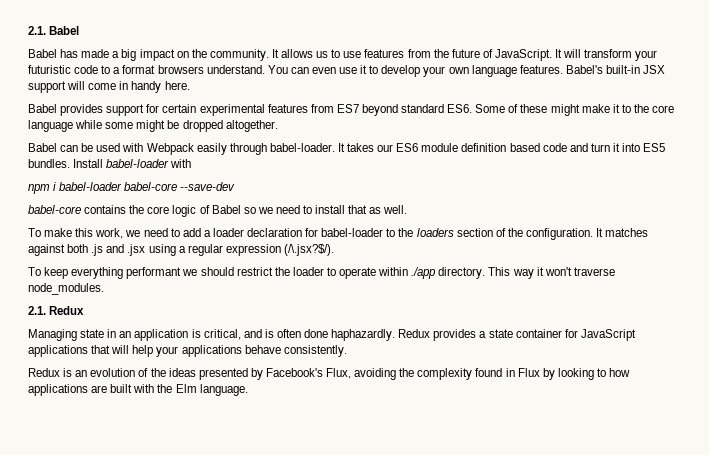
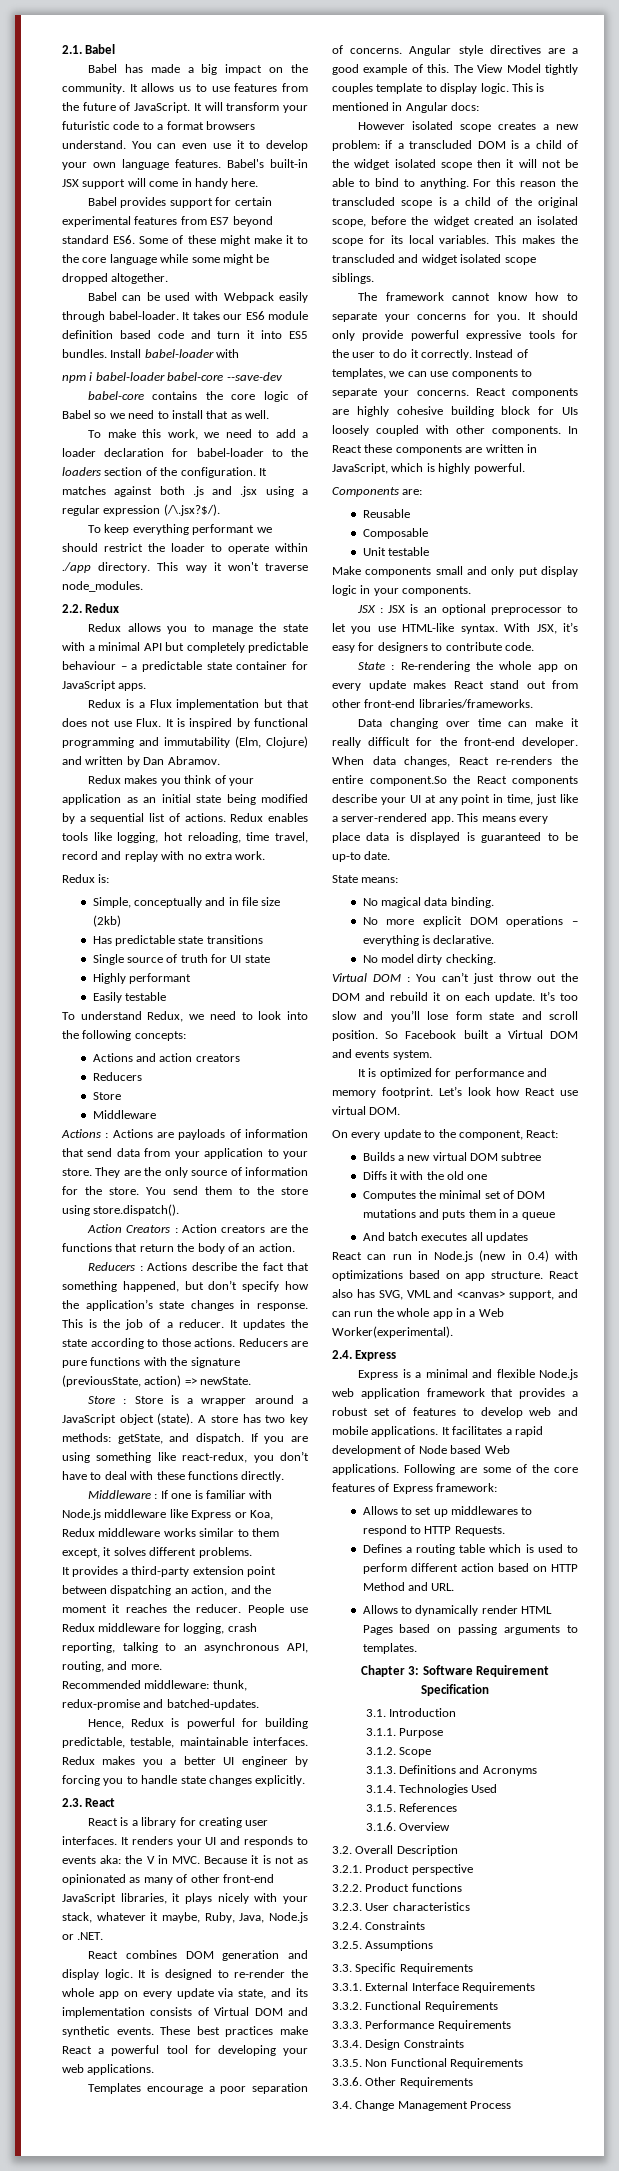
- 2.1. Redux
+ 2.2. Redux
- Managing state in an application is critical, and is often done haphazardly. Redux provides a state container for JavaScript applications that will help your applications behave consistently.
- Redux is an evolution of the ideas presented by Facebook's Flux, avoiding the complexity found in Flux by looking to how applications are built with the Elm language.
+ Redux allows you to manage the state with a minimal API but completely predictable behaviour – a predictable state container for JavaScript apps.
+ Redux is a Flux implementation but that does not use Flux. It is inspired by functional programming and immutability (Elm, Clojure) and written by Dan Abramov.
+ Redux makes you think of your application as an initial state being modified by a sequential list of actions. Redux enables tools like logging, hot reloading, time travel, record and replay with no extra work.
+ Redux is:
+ Simple, conceptually and in file size (2kb)
+ Has predictable state transitions
+ Single source of truth for UI state
+ Highly performant
+ Easily testable
+ To understand Redux, we need to look into the following concepts:
+ Actions and action creators
+ Reducers
+ Store
+ Middleware
+ Actions : Actions are payloads of information that send data from your application to your store. They are the only source of information for the store. You send them to the store using store.dispatch().
+ Action Creators : Action creators are the functions that return the body of an action.
+ Reducers : Actions describe the fact that something happened, but don’t specify how the application’s state changes in response. This is the job of a reducer. It updates the state according to those actions. Reducers are pure functions with the signature (previousState, action) => newState.
+ Store : Store is a wrapper around a JavaScript object (state). A store has two key methods: getState, and dispatch. If you are using something like react-redux, you don’t have to deal with these functions directly.
+ Middleware : If one is familiar with Node.js middleware like Express or Koa, Redux middleware works similar to them except, it solves different problems.
+ It provides a third-party extension point between dispatching an action, and the moment it reaches the reducer. People use Redux middleware for logging, crash reporting, talking to an asynchronous API, routing, and more.
+ Recommended middleware: thunk, redux-promise and batched-updates.
+ Hence, Redux is powerful for building predictable, testable, maintainable interfaces. Redux makes you a better UI engineer by forcing you to handle state changes explicitly.
+ 2.3. React
+ React is a library for creating user interfaces. It renders your UI and responds to events aka: the V in MVC. Because it is not as opinionated as many of other front-end JavaScript libraries, it plays nicely with your stack, whatever it maybe, Ruby, Java, Node.js or .NET.
+ React combines DOM generation and display logic. It is designed to re-render the whole app on every update via state, and its implementation consists of Virtual DOM and synthetic events. These best practices make React a powerful tool for developing your web applications.
+ Templates encourage a poor separation of concerns. Angular style directives are a good example of this. The View Model tightly couples template to display logic. This is mentioned in Angular docs:
+ However isolated scope creates a new problem: if a transcluded DOM is a child of the widget isolated scope then it will not be able to bind to anything. For this reason the transcluded scope is a child of the original scope, before the widget created an isolated scope for its local variables. This makes the transcluded and widget isolated scope siblings.
+ The framework cannot know how to separate your concerns for you. It should only provide powerful expressive tools for the user to do it correctly. Instead of templates, we can use components to separate your concerns. React components are highly cohesive building block for UIs loosely coupled with other components. In React these components are written in JavaScript, which is highly powerful.
+ Components are:
+ Reusable
+ Composable
+ Unit testable
+ Make components small and only put display logic in your components.
+ JSX : JSX is an optional preprocessor to let you use HTML-like syntax. With JSX, it’s easy for designers to contribute code.
+ State : Re-rendering the whole app on every update makes React stand out from other front-end libraries/frameworks.
+ Data changing over time can make it really difficult for the front-end developer. When data changes, React re-renders the entire component.So the React components describe your UI at any point in time, just like a server-rendered app. This means every place data is displayed is guaranteed to be up-to date.
+ State means:
+ No magical data binding.
+ No more explicit DOM operations – everything is declarative.
+ No model dirty checking.
+ Virtual DOM : You can’t just throw out the DOM and rebuild it on each update. It’s too slow and you’ll lose form state and scroll position. So Facebook built a Virtual DOM and events system.
+ It is optimized for performance and memory footprint. Let’s look how React use virtual DOM.
+ On every update to the component, React:
+ Builds a new virtual DOM subtree
+ Diffs it with the old one
+ Computes the minimal set of DOM mutations and puts them in a queue
+ And batch executes all updates
+ React can run in Node.js (new in 0.4) with optimizations based on app structure. React also has SVG, VML and <canvas> support, and can run the whole app in a Web Worker(experimental).
+ 2.4. Express
+ Express is a minimal and flexible Node.js web application framework that provides a robust set of features to develop web and mobile applications. It facilitates a rapid development of Node based Web applications. Following are some of the core features of Express framework:
+ Allows to set up middlewares to respond to HTTP Requests.
+ Defines a routing table which is used to perform different action based on HTTP Method and URL.
+ Allows to dynamically render HTML Pages based on passing arguments to templates.
+ Chapter 3: Software Requirement Specification
+ 3.1. Introduction
+ 3.1.1. Purpose
+ 3.1.2. Scope
+ 3.1.3. Definitions and Acronyms
+ 3.1.4. Technologies Used
+ 3.1.5. References
+ 3.1.6. Overview
+ 3.2. Overall Description
+ 3.2.1. Product perspective
+ 3.2.2. Product functions
+ 3.2.3. User characteristics
+ 3.2.4. Constraints
+ 3.2.5. Assumptions
+ 3.3. Specific Requirements
+ 3.3.1. External Interface Requirements
+ 3.3.2. Functional Requirements
+ 3.3.3. Performance Requirements
+ 3.3.4. Design Constraints
+ 3.3.5. Non Functional Requirements
+ 3.3.6. Other Requirements
+ 3.4. Change Management Process

